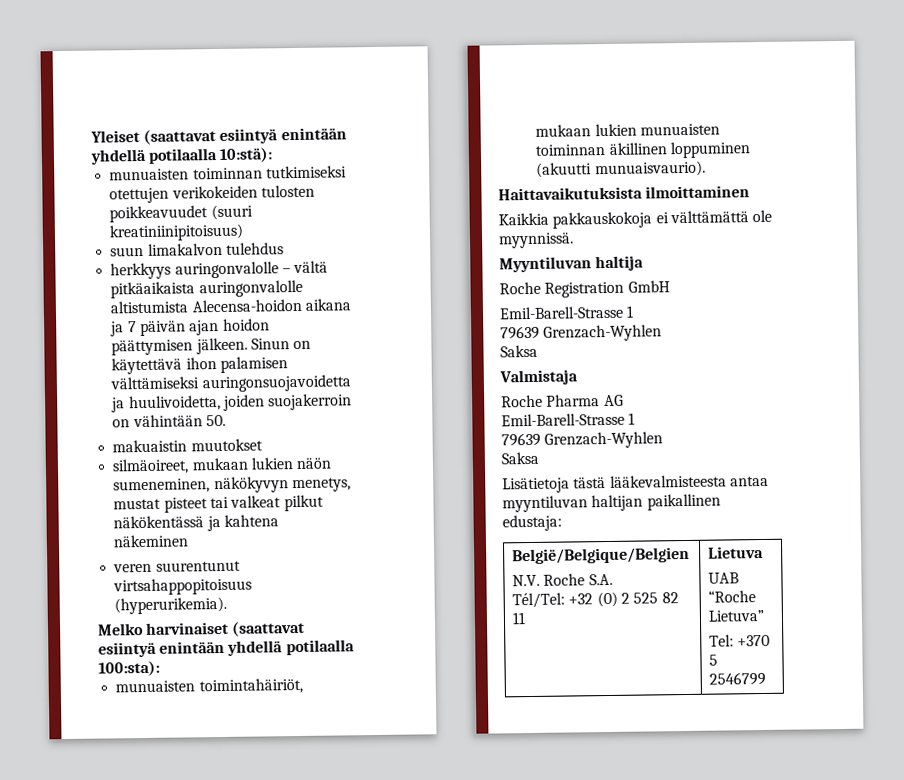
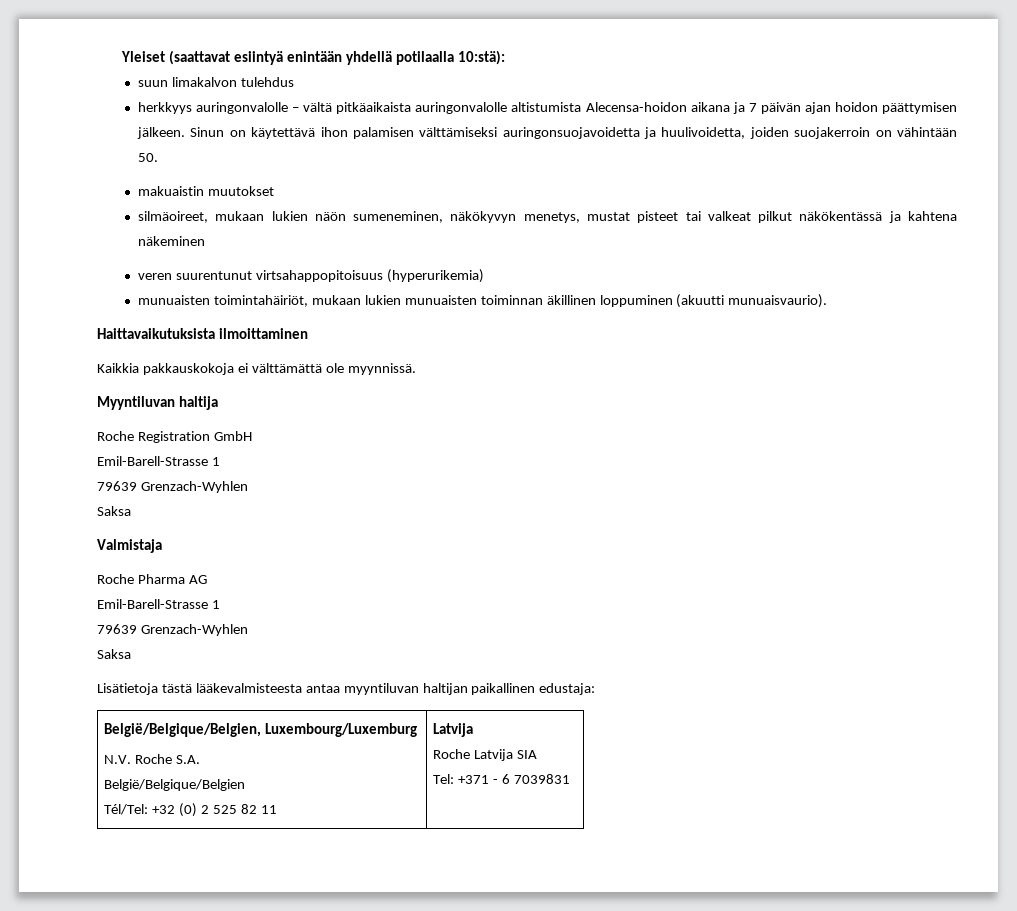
- munuaisten toiminnan tutkimiseksi otettujen verikokeiden tulosten poikkeavuudet (suuri kreatiniinipitoisuus)
- veren suurentunut virtsahappopitoisuus (hyperurikemia).
- Melko harvinaiset (saattavat esiintyä enintään yhdellä potilaalla 100:sta):
+ veren suurentunut virtsahappopitoisuus (hyperurikemia)
+ België/Belgique/Belgien, Luxembourg/Luxemburg
+ N.V. Roche S.A.
  België/Belgique/Belgien
- N.V. Roche S.A.
- Tél/Tel: +32 (0) 2 525 82 11 | Lietuva
- UAB “Roche Lietuva”
- Tel: +370 5 2546799
+ Tél/Tel: +32 (0) 2 525 82 11 | Latvija
+ Roche Latvija SIA
+ Tel: +371 - 6 7039831

